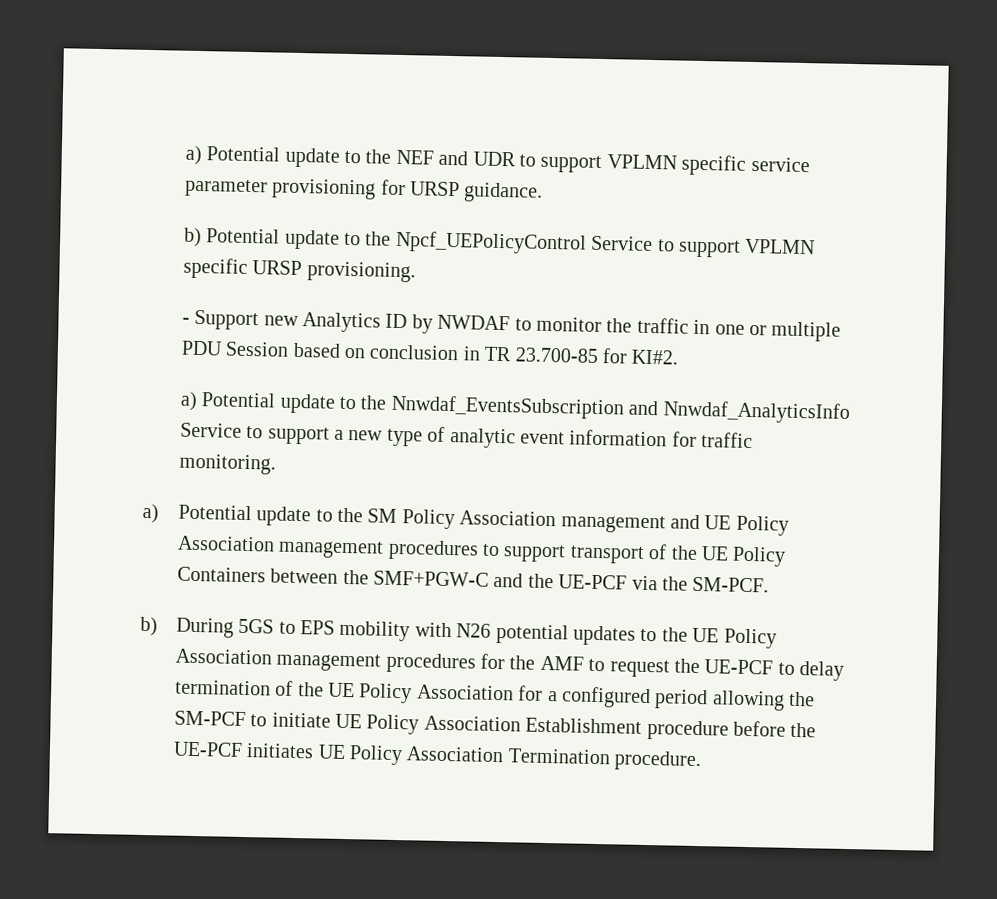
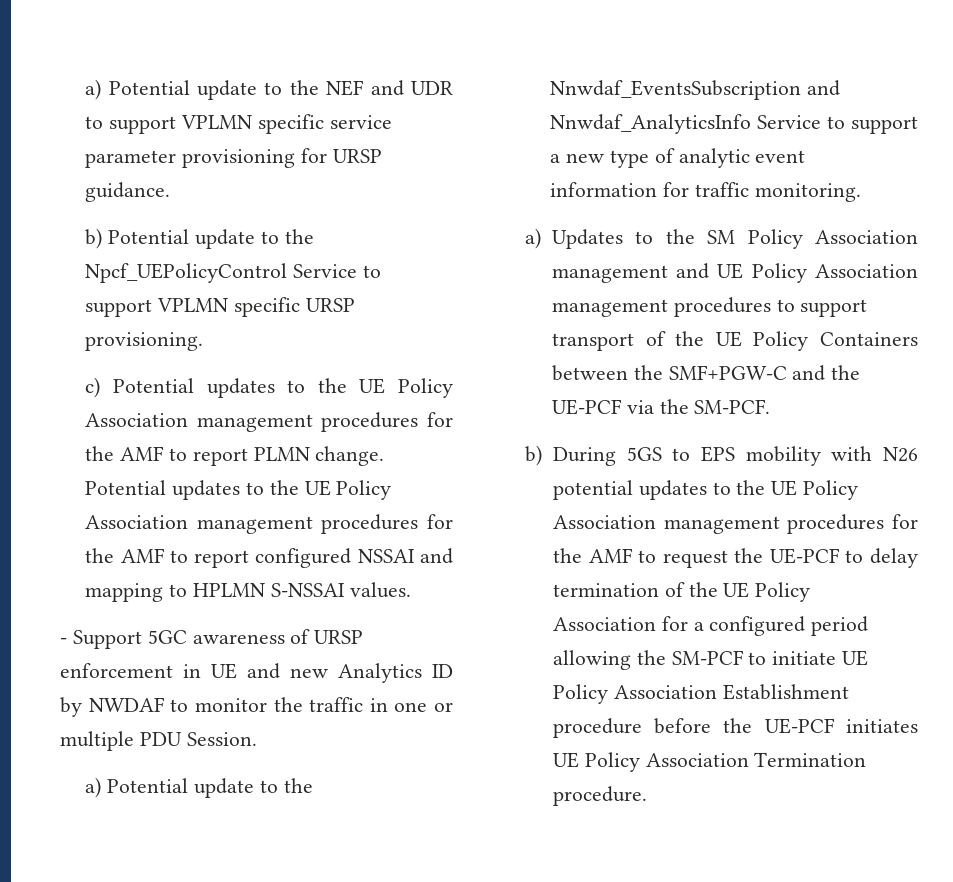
- - Support new Analytics ID by NWDAF to monitor the traffic in one or multiple PDU Session based on conclusion in TR 23.700-85 for KI#2.
+ c) Potential updates to the UE Policy Association management procedures for the AMF to report PLMN change. Potential updates to the UE Policy Association management procedures for the AMF to report configured NSSAI and mapping to HPLMN S-NSSAI values.
+ - Support 5GC awareness of URSP enforcement in UE and new Analytics ID by NWDAF to monitor the traffic in one or multiple PDU Session.
- a) Potential update to the SM Policy Association management and UE Policy Association management procedures to support transport of the UE Policy Containers between the SMF+PGW-C and the UE-PCF via the SM-PCF.
+ a) Updates to the SM Policy Association management and UE Policy Association management procedures to support transport of the UE Policy Containers between the SMF+PGW-C and the UE-PCF via the SM-PCF.

